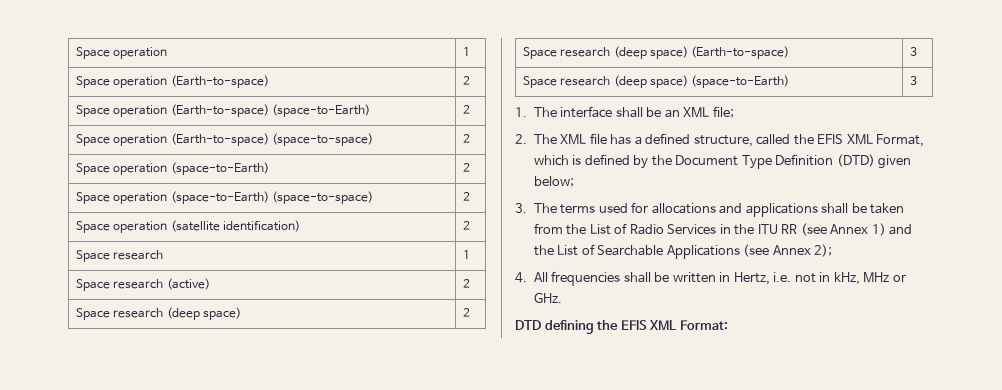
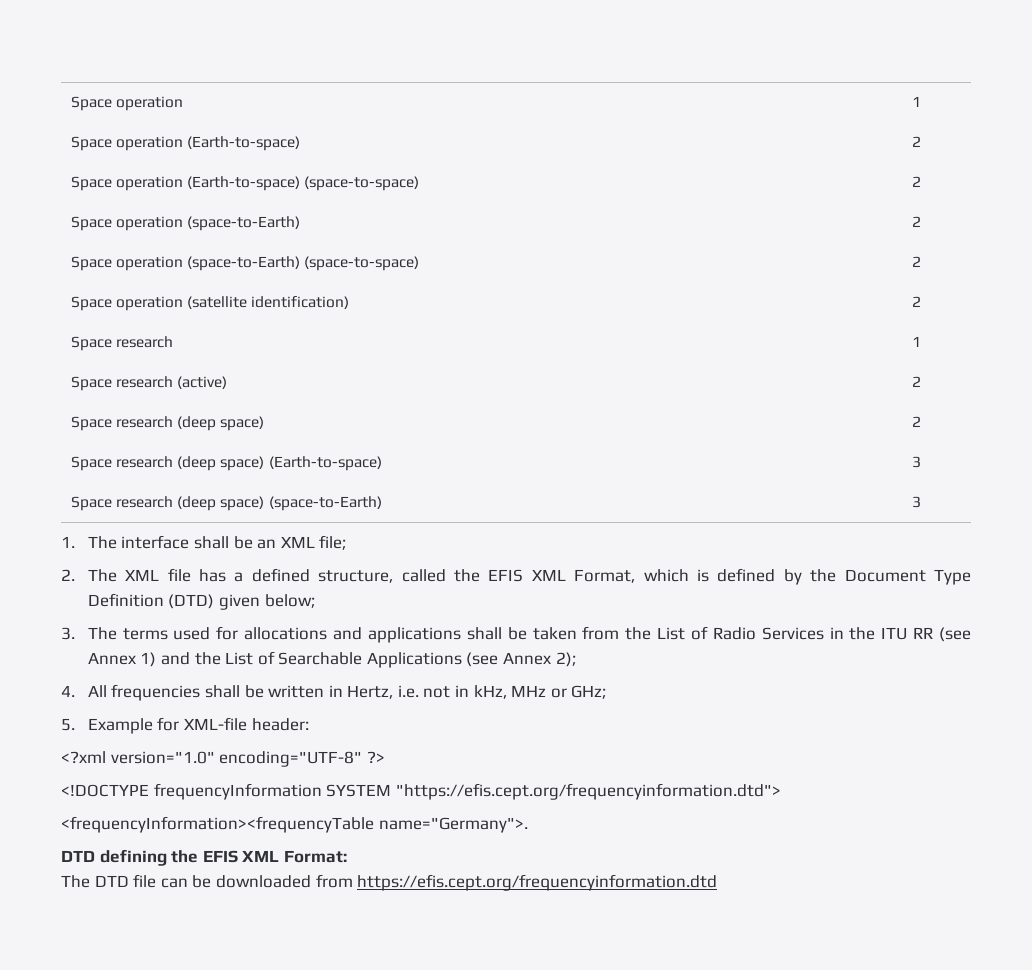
- Space operation (Earth-to-space) (space-to-Earth) | 2
- 4. All frequencies shall be written in Hertz, i.e. not in kHz, MHz or GHz.
+ 4. All frequencies shall be written in Hertz, i.e. not in kHz, MHz or GHz;
+ 5. Example for XML-file header:
+ <?xml version="1.0" encoding="UTF-8" ?>
+ <!DOCTYPE frequencyInformation SYSTEM "https://efis.cept.org/frequencyinformation.dtd">
+ <frequencyInformation><frequencyTable name="Germany">.
+ The DTD file can be downloaded from https://efis.cept.org/frequencyinformation.dtd

